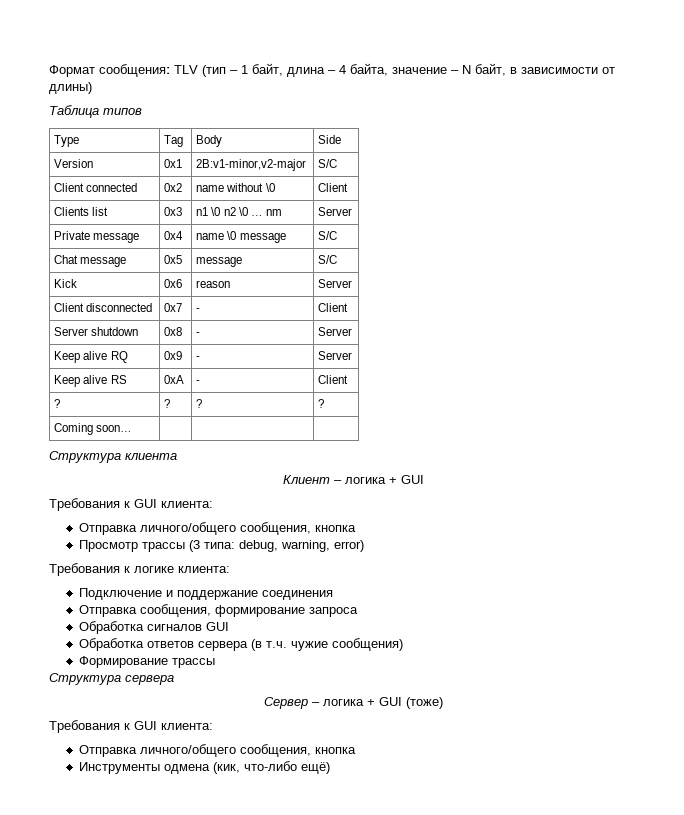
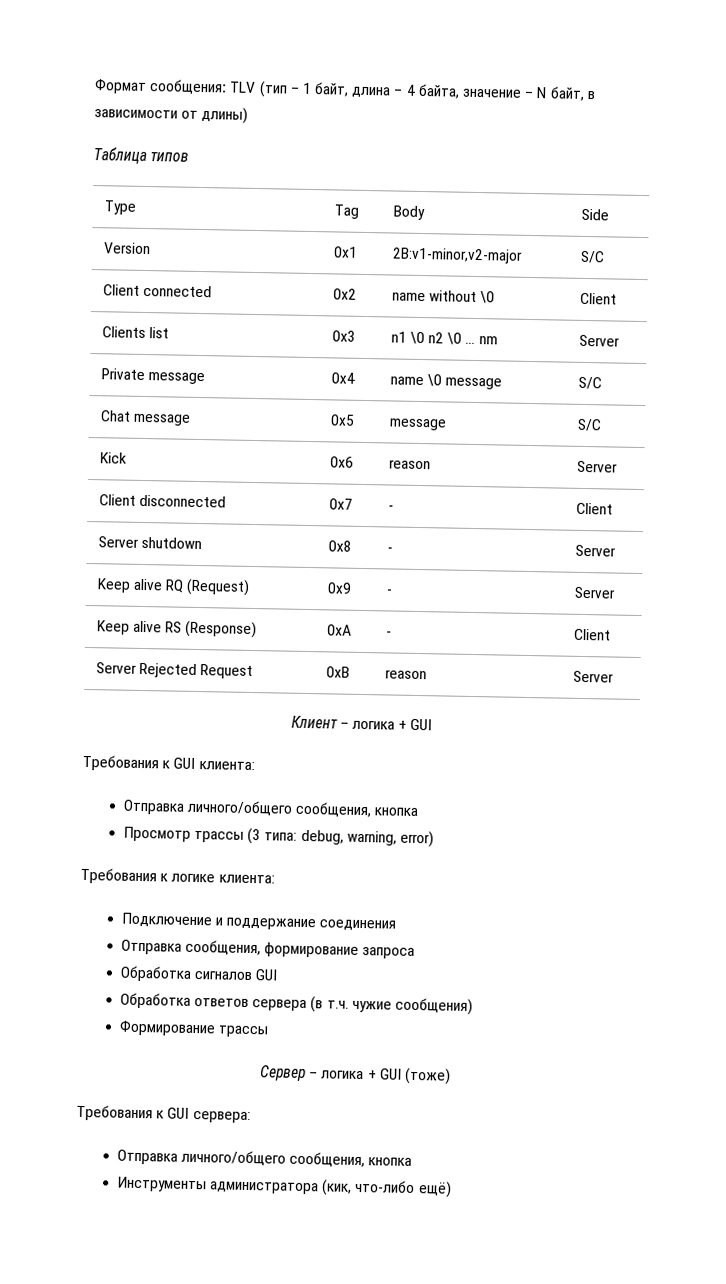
- Keep alive RQ | 0x9 | - | Server
+ Keep alive RQ (Request) | 0x9 | - | Server
- Keep alive RS | 0xA | - | Client
+ Keep alive RS (Response) | 0xA | - | Client
- ? | ? | ? | ?
- Coming soon… | | |
- Структура клиента
+ Server Rejected Request | 0xB | reason | Server
- Структура сервера
  Сервер – логика + GUI (тоже)
- Требования к GUI клиента:
+ Требования к GUI сервера:
- Инструменты одмена (кик, что-либо ещё)
+ Инструменты администратора (кик, что-либо ещё)

